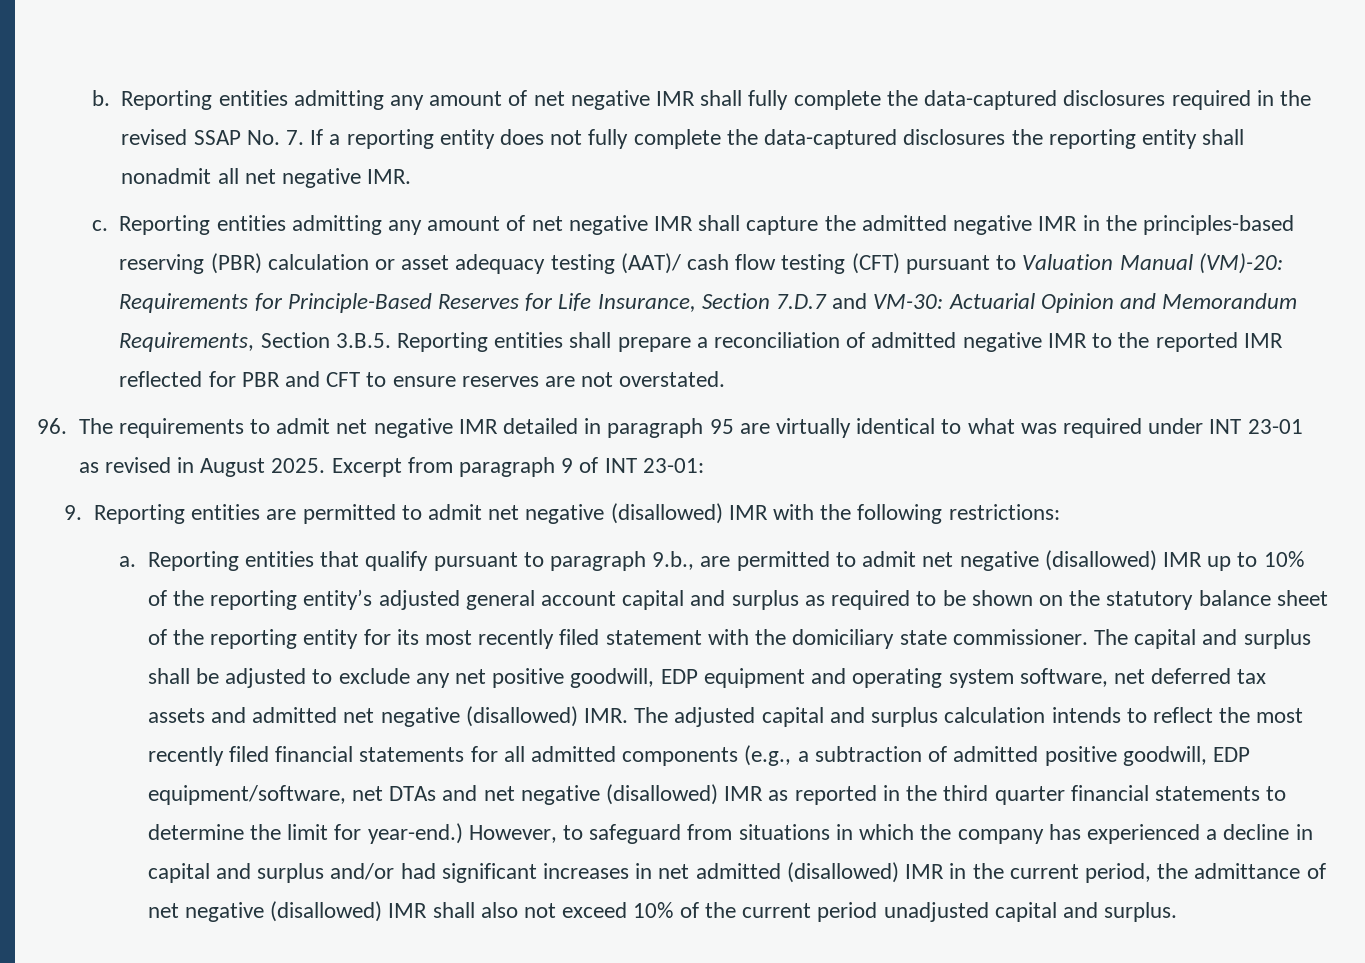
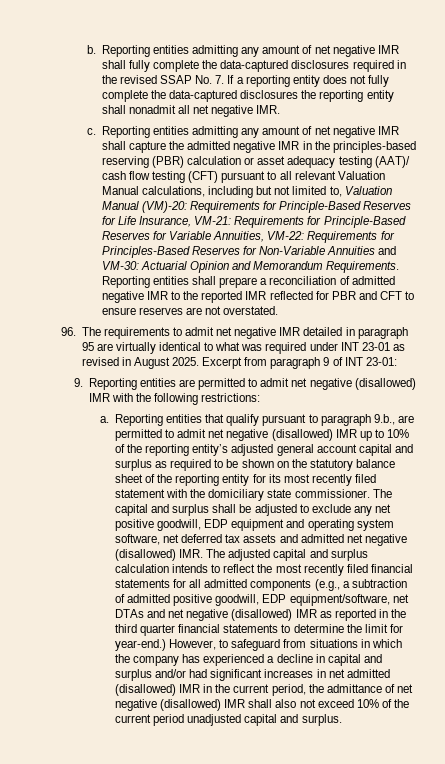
- Reporting entities admitting any amount of net negative IMR shall capture the admitted negative IMR in the principles-based reserving (PBR) calculation or asset adequacy testing (AAT)/ cash flow testing (CFT) pursuant to Valuation Manual (VM)-20:
+ Reporting entities admitting any amount of net negative IMR shall capture the admitted negative IMR in the principles-based reserving (PBR) calculation or asset adequacy testing (AAT)/ cash flow testing (CFT) pursuant to all relevant Valuation Manual calculations, including but not limited to, Valuation Manual (VM)-20:
- Requirements for Principle-Based Reserves for Life Insurance, Section 7.D.7 and VM-30:
+ Requirements for Principle-Based Reserves for Life Insurance, VM-21: Requirements for Principle-Based Reserves for Variable Annuities, VM-22: Requirements for Principles-Based Reserves for Non-Variable Annuities and VM-30:
- Actuarial Opinion and Memorandum Requirements, Section 3.B.5. Reporting entities shall prepare a reconciliation of admitted negative IMR to the reported IMR reflected for PBR and CFT to ensure reserves are not overstated.
+ Actuarial Opinion and Memorandum Requirements. Reporting entities shall prepare a reconciliation of admitted negative IMR to the reported IMR reflected for PBR and CFT to ensure reserves are not overstated.

